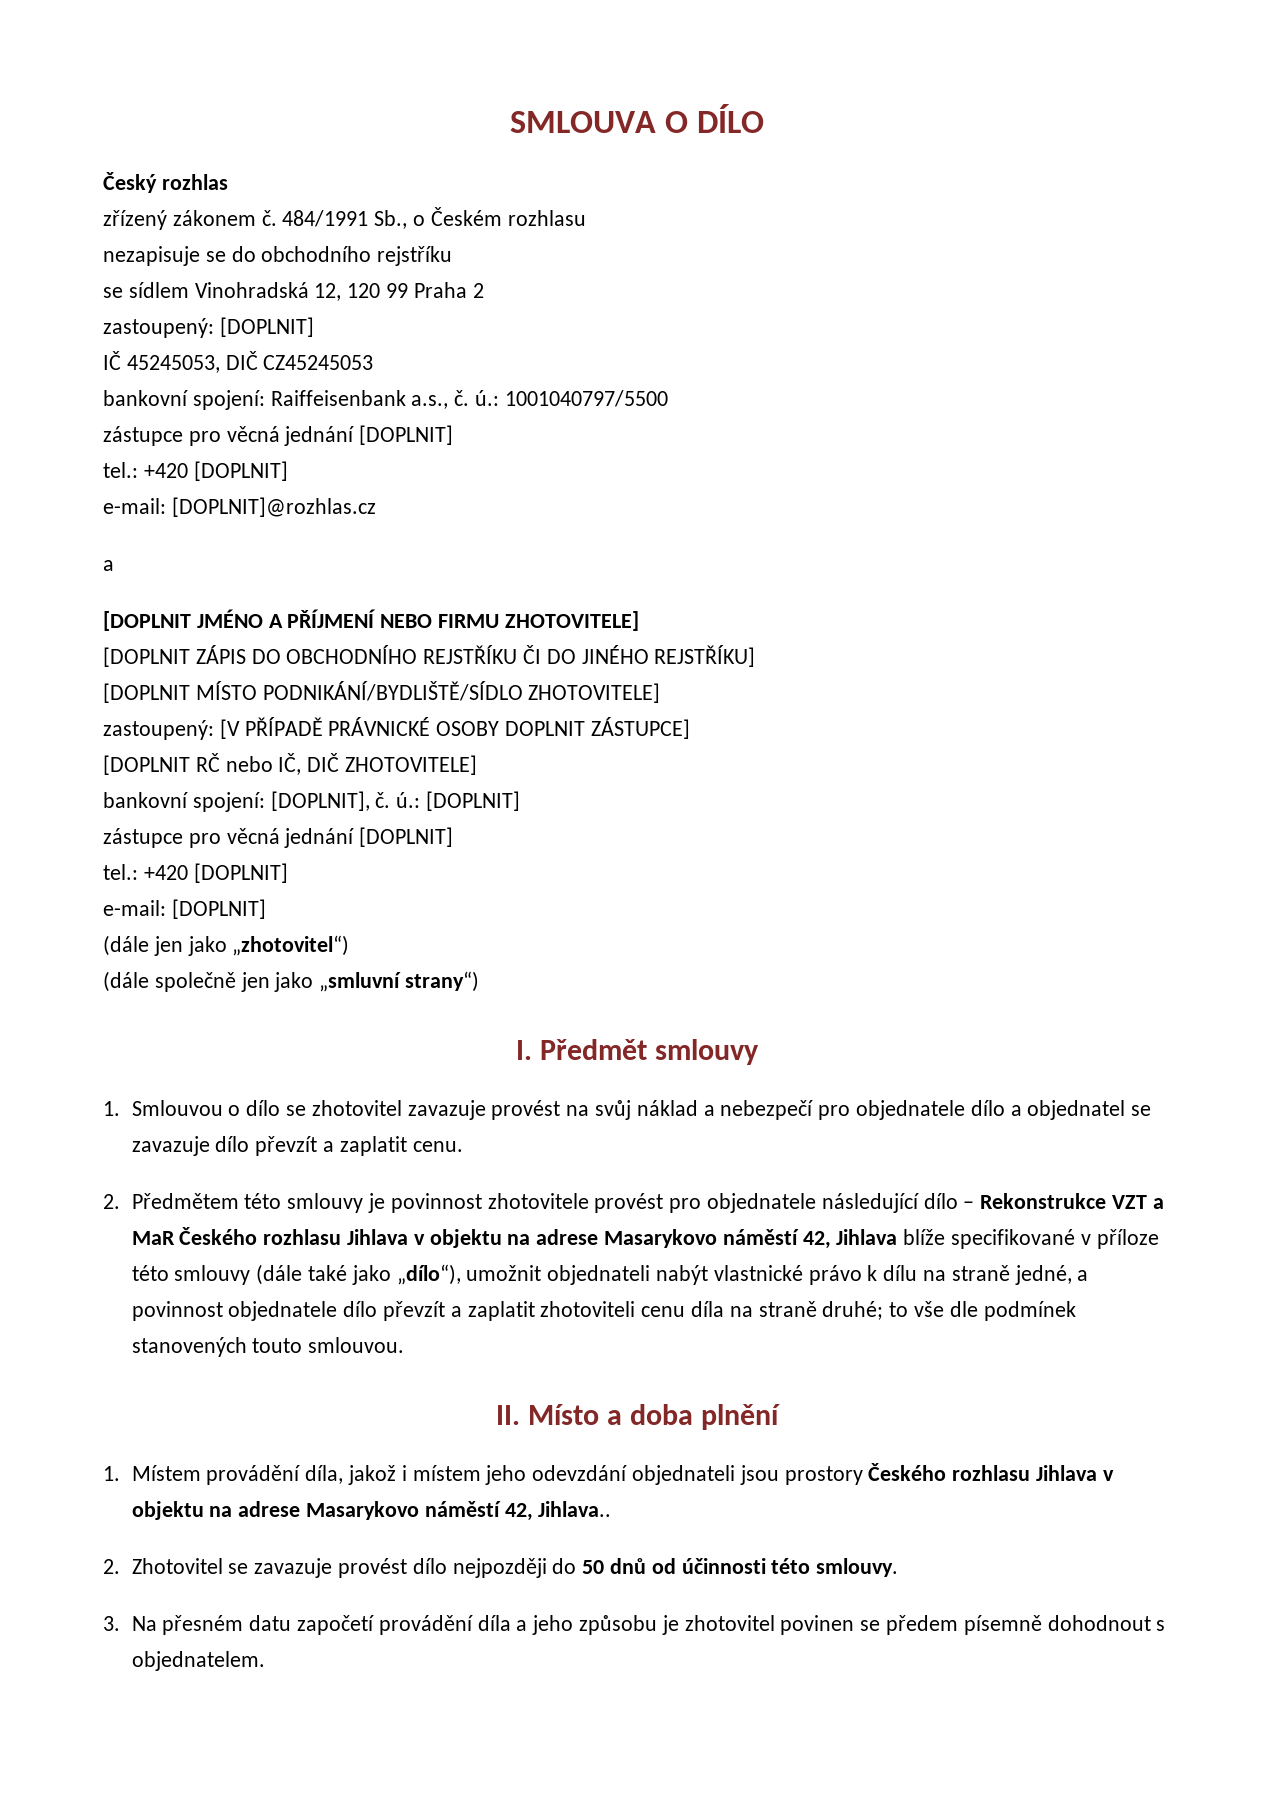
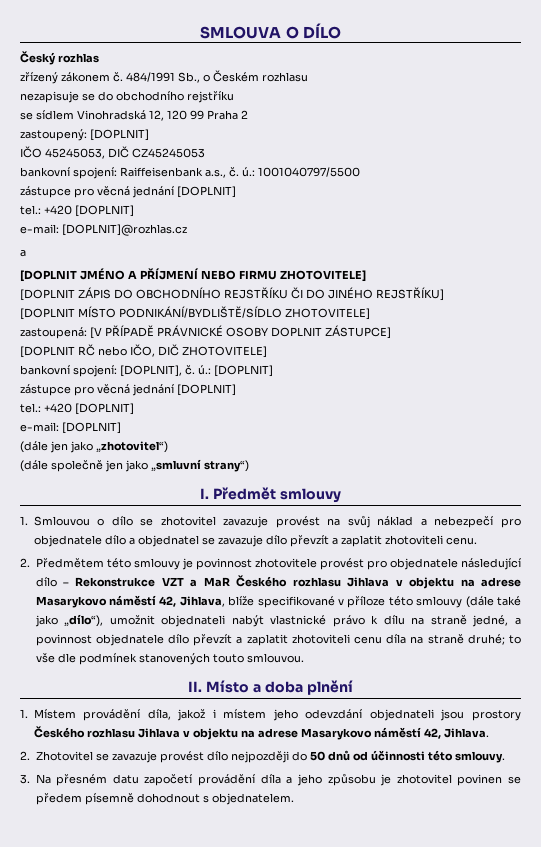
- IČ 45245053, DIČ CZ45245053
+ IČO 45245053, DIČ CZ45245053
- zastoupený: [V PŘÍPADĚ PRÁVNICKÉ OSOBY DOPLNIT ZÁSTUPCE]
+ zastoupená: [V PŘÍPADĚ PRÁVNICKÉ OSOBY DOPLNIT ZÁSTUPCE]
- [DOPLNIT RČ nebo IČ, DIČ ZHOTOVITELE]
+ [DOPLNIT RČ nebo IČO, DIČ ZHOTOVITELE]
- 1. Smlouvou o dílo se zhotovitel zavazuje provést na svůj náklad a nebezpečí pro objednatele dílo a objednatel se zavazuje dílo převzít a zaplatit cenu.
+ 1. Smlouvou o dílo se zhotovitel zavazuje provést na svůj náklad a nebezpečí pro objednatele dílo a objednatel se zavazuje dílo převzít a zaplatit zhotoviteli cenu.
- 2. Předmětem této smlouvy je povinnost zhotovitele provést pro objednatele následující dílo – Rekonstrukce VZT a MaR Českého rozhlasu Jihlava v objektu na adrese Masarykovo náměstí 42, Jihlava blíže specifikované v příloze této smlouvy (dále také jako „dílo“), umožnit objednateli nabýt vlastnické právo k dílu na straně jedné, a povinnost objednatele dílo převzít a zaplatit zhotoviteli cenu díla na straně druhé;
+ 2. Předmětem této smlouvy je povinnost zhotovitele provést pro objednatele následující dílo – Rekonstrukce VZT a MaR Českého rozhlasu Jihlava v objektu na adrese Masarykovo náměstí 42, Jihlava, blíže specifikované v příloze této smlouvy (dále také jako „dílo“), umožnit objednateli nabýt vlastnické právo k dílu na straně jedné, a povinnost objednatele dílo převzít a zaplatit zhotoviteli cenu díla na straně druhé;
- 1. Místem provádění díla, jakož i místem jeho odevzdání objednateli jsou prostory Českého rozhlasu Jihlava v objektu na adrese Masarykovo náměstí 42, Jihlava..
+ 1. Místem provádění díla, jakož i místem jeho odevzdání objednateli jsou prostory Českého rozhlasu Jihlava v objektu na adrese Masarykovo náměstí 42, Jihlava.

